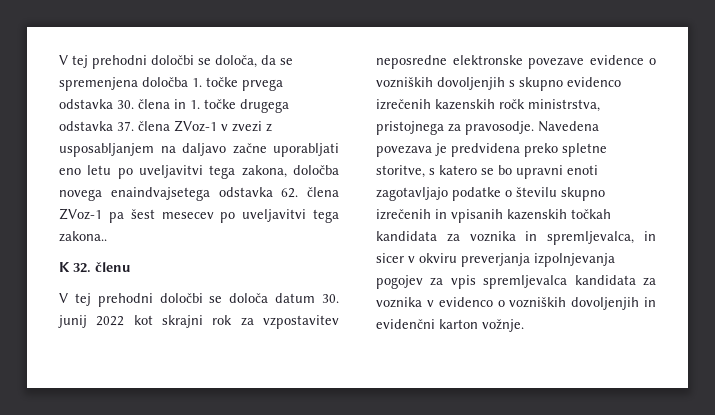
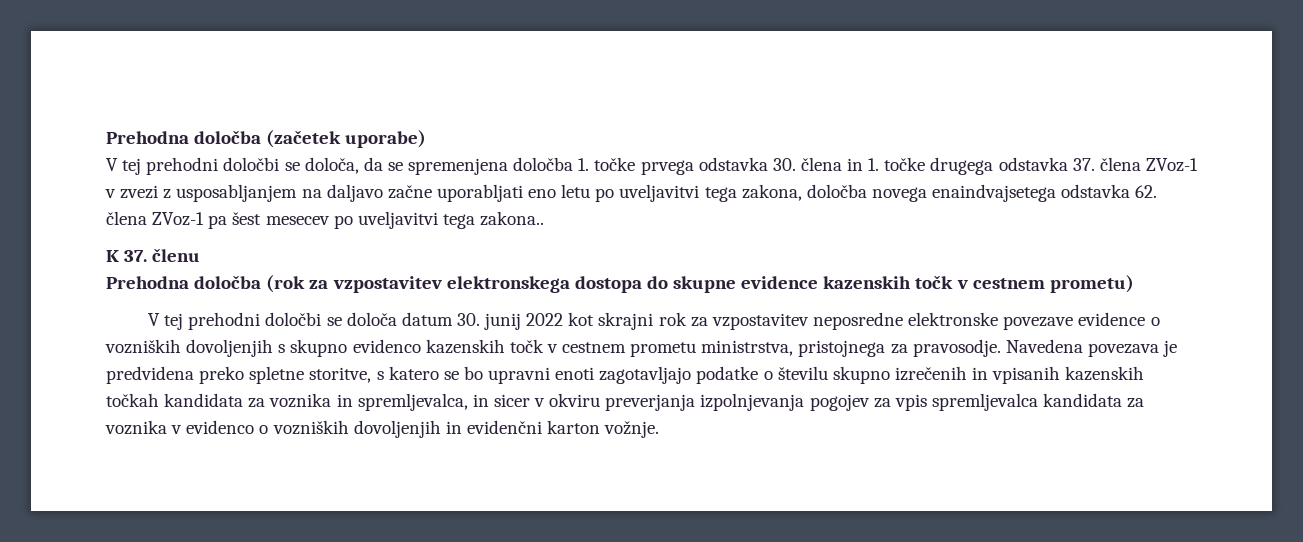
+ Prehodna določba (začetek uporabe)
- K 32. členu
+ K 37. členu
+ Prehodna določba (rok za vzpostavitev elektronskega dostopa do skupne evidence kazenskih točk v cestnem prometu)
- V tej prehodni določbi se določa datum 30. junij 2022 kot skrajni rok za vzpostavitev neposredne elektronske povezave evidence o vozniških dovoljenjih s skupno evidenco izrečenih kazenskih ročk ministrstva, pristojnega za pravosodje.
+ V tej prehodni določbi se določa datum 30. junij 2022 kot skrajni rok za vzpostavitev neposredne elektronske povezave evidence o vozniških dovoljenjih s skupno evidenco kazenskih točk v cestnem prometu ministrstva, pristojnega za pravosodje.

